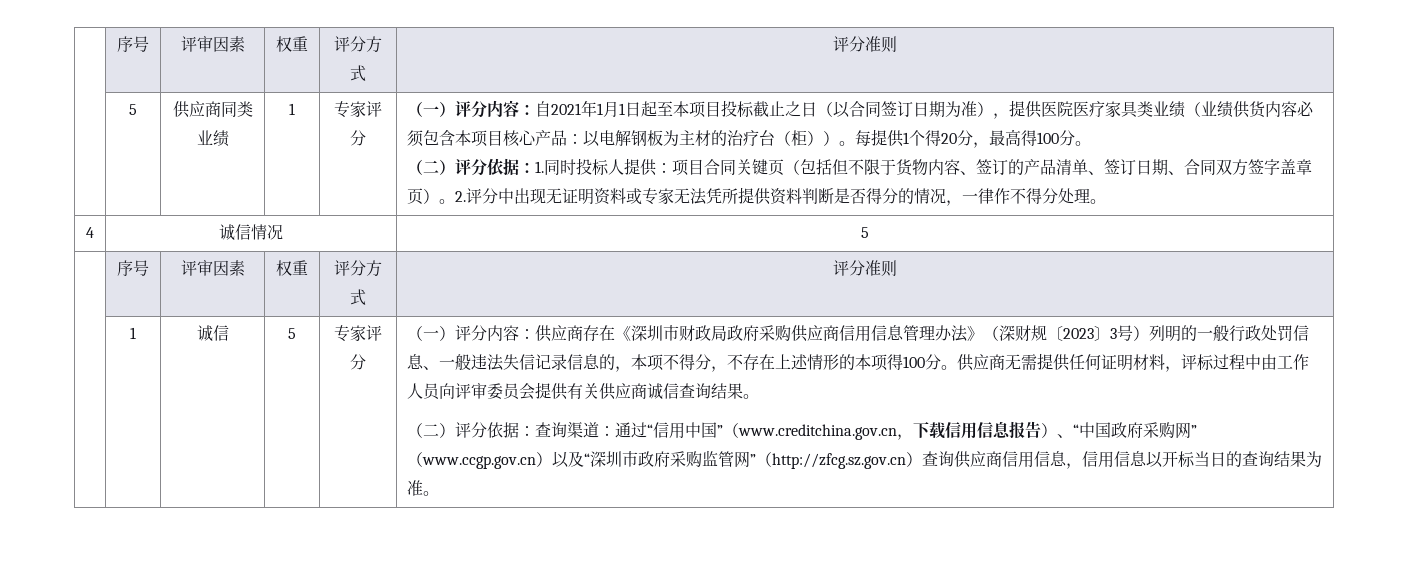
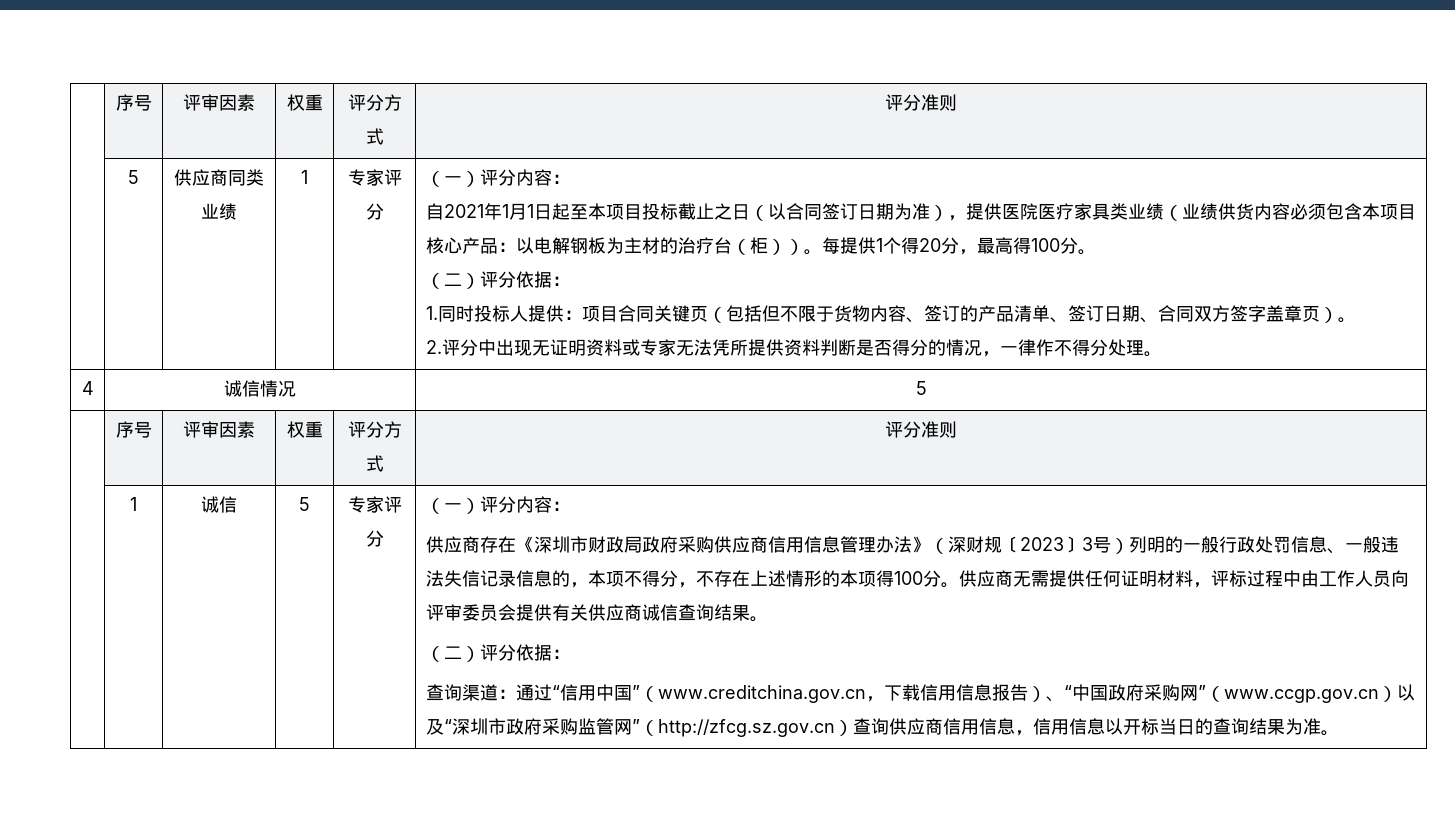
- 1 | 专家评分 | （一）评分内容：自2021年1月1日起至本项目投标截止之日（以合同签订日期为准），提供医院医疗家具类业绩（业绩供货内容必须包含本项目核心产品：以电解钢板为主材的治疗台（柜））。
+ 1 | 专家评分 | （一）评分内容：
+ 自2021年1月1日起至本项目投标截止之日（以合同签订日期为准），提供医院医疗家具类业绩（业绩供货内容必须包含本项目核心产品：以电解钢板为主材的治疗台（柜））。
  每提供1个得20分，最高得100分。
- （二）评分依据：1.同时投标人提供：
+ （二）评分依据：
+ 1.同时投标人提供：
- 项目合同关键页（包括但不限于货物内容、签订的产品清单、签订日期、合同双方签字盖章页）。2.评分中出现无证明资料或专家无法凭所提供资料判断是否得分的情况，一律作不得分处理。
+ 项目合同关键页（包括但不限于货物内容、签订的产品清单、签订日期、合同双方签字盖章页）。
+ 2.评分中出现无证明资料或专家无法凭所提供资料判断是否得分的情况，一律作不得分处理。
- 5 | 专家评分 | （一）评分内容：供应商存在《深圳市财政局政府采购供应商信用信息管理办法》（深财规〔2023〕3号）列明的一般行政处罚信息、一般违法失信记录信息的，本项不得分，不存在上述情形的本项得100分。
+ 5 | 专家评分 | （一）评分内容：
+ 供应商存在《深圳市财政局政府采购供应商信用信息管理办法》（深财规〔2023〕3号）列明的一般行政处罚信息、一般违法失信记录信息的，本项不得分，不存在上述情形的本项得100分。
  供应商无需提供任何证明材料，评标过程中由工作人员向评审委员会提供有关供应商诚信查询结果。
- （二）评分依据：查询渠道：
+ （二）评分依据：
+ 查询渠道：

